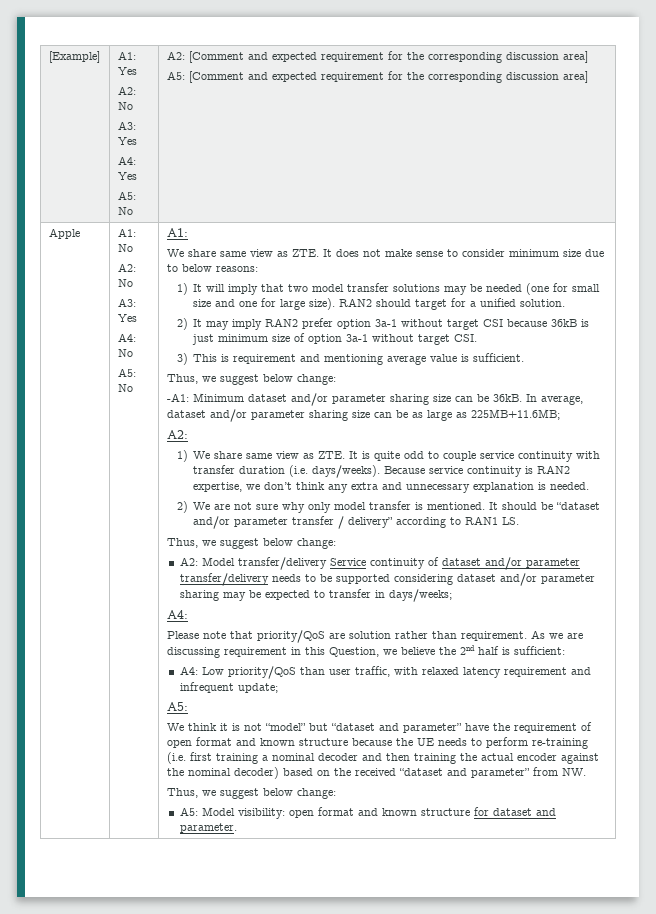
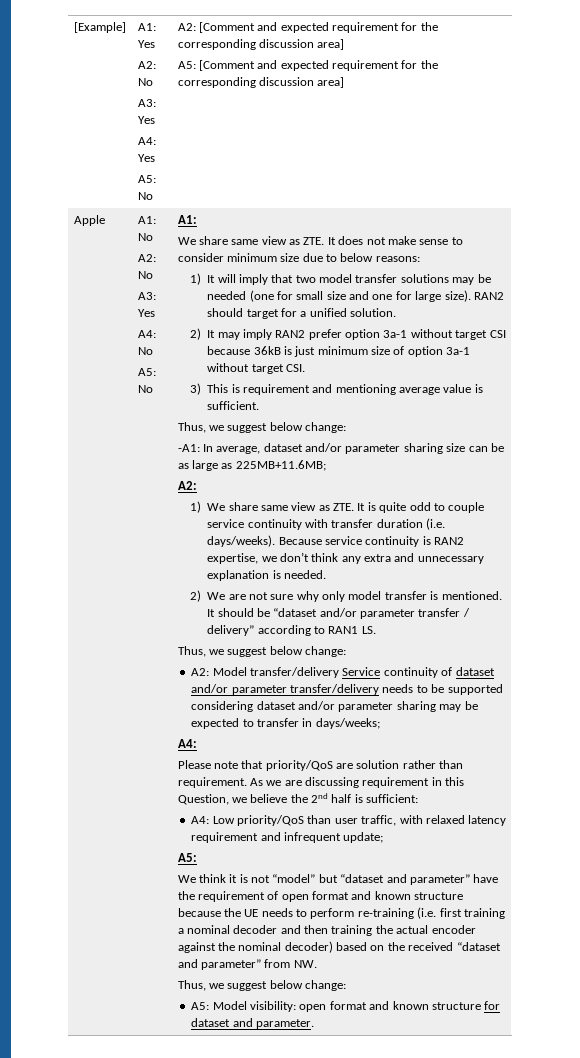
- -A1: Minimum dataset and/or parameter sharing size can be 36kB. In average, dataset and/or parameter sharing size can be as large as 225MB+11.6MB;
+ -A1: In average, dataset and/or parameter sharing size can be as large as 225MB+11.6MB;

